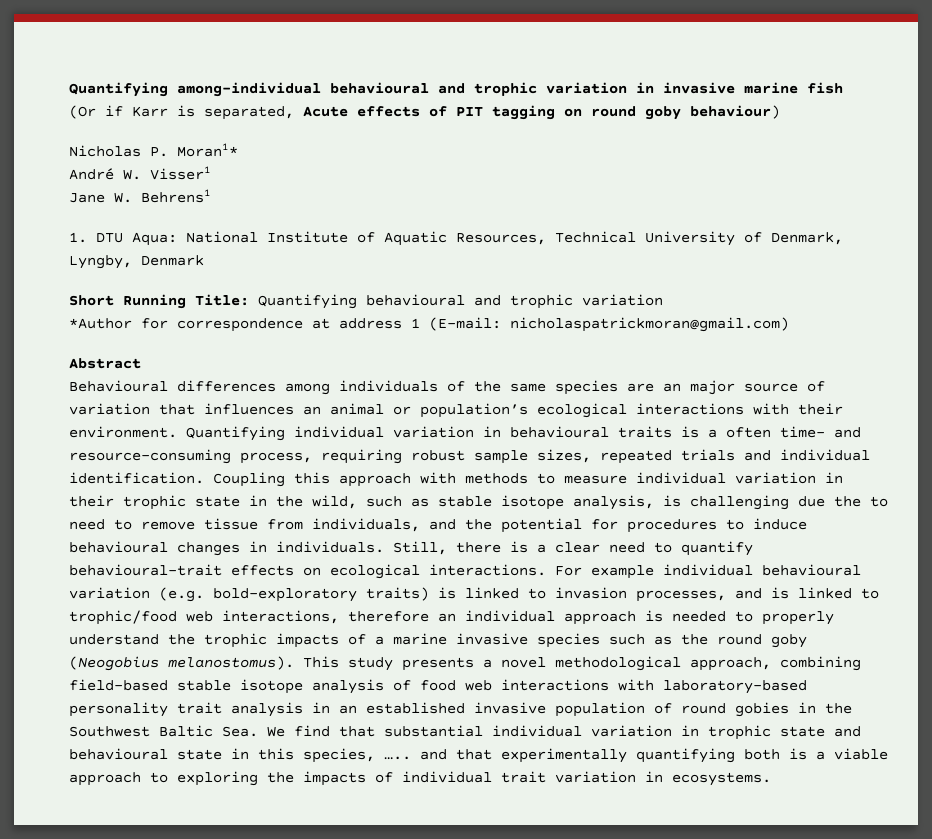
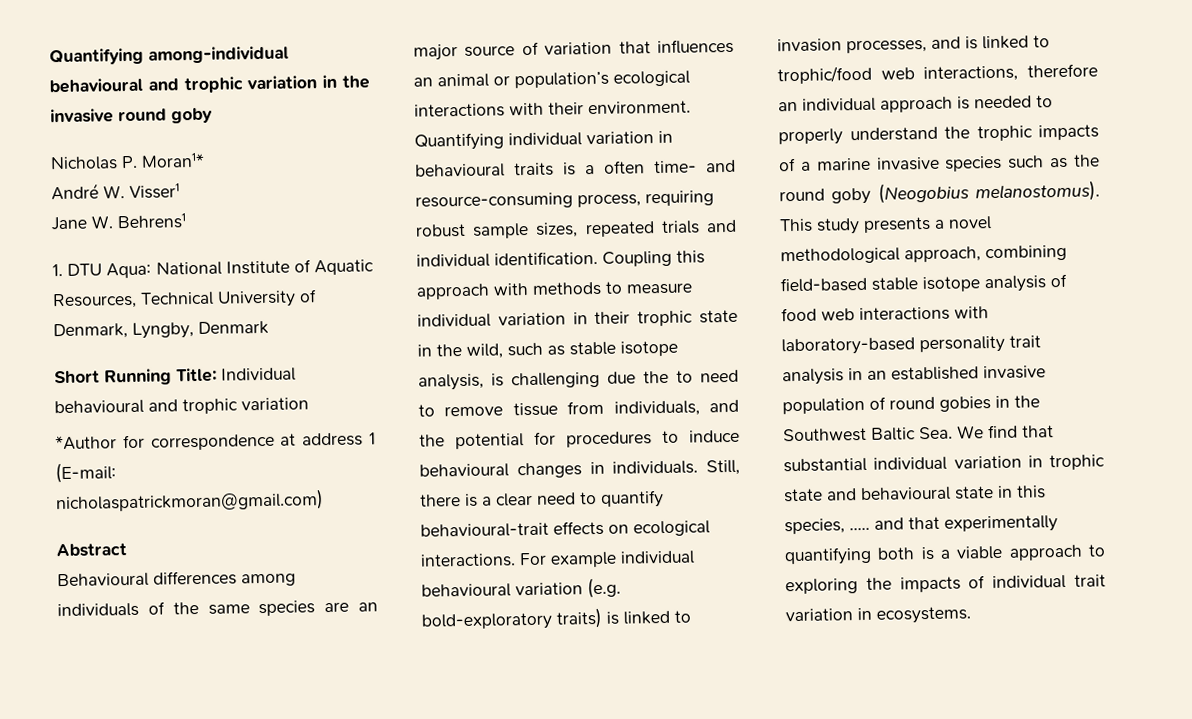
- Quantifying among-individual behavioural and trophic variation in invasive marine fish
- (Or if Karr is separated, Acute effects of PIT tagging on round goby behaviour)
+ Quantifying among-individual behavioural and trophic variation in the invasive round goby
- Short Running Title: Quantifying behavioural and trophic variation
+ Short Running Title: Individual behavioural and trophic variation

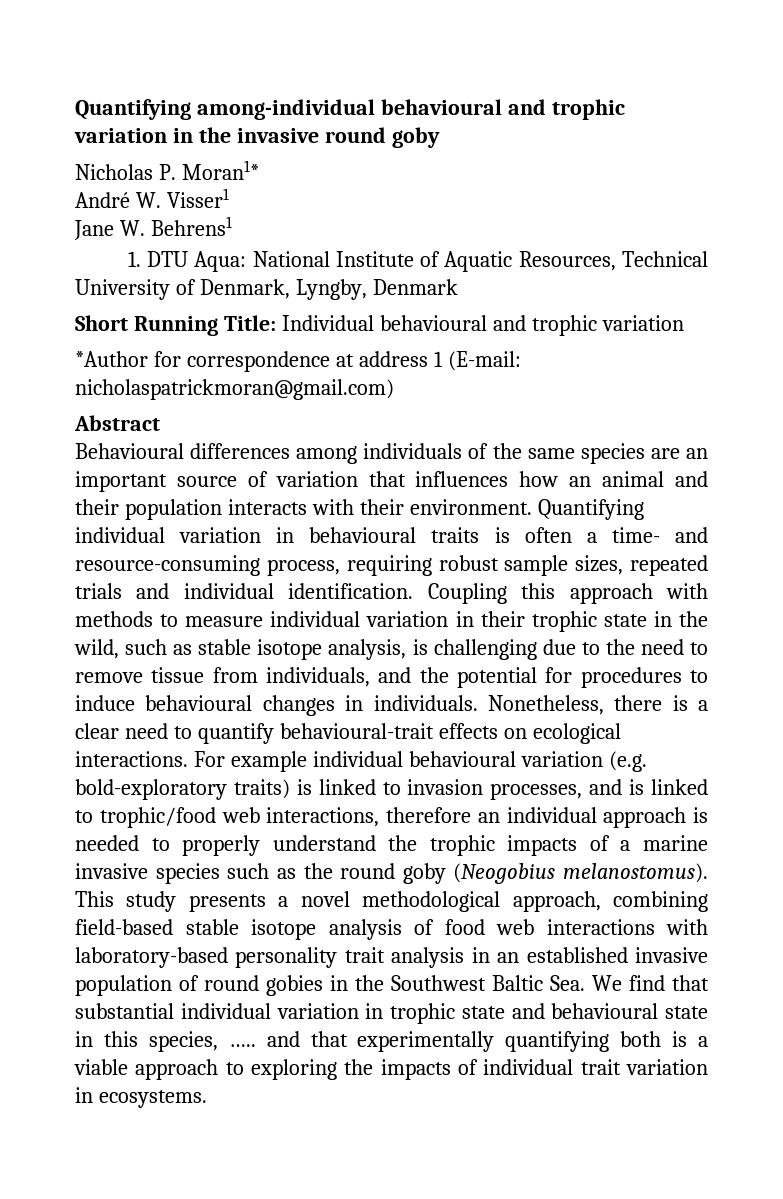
- Behavioural differences among individuals of the same species are an major source of variation that influences an animal or population’s ecological interactions with their environment.
+ Behavioural differences among individuals of the same species are an important source of variation that influences how an animal and their population interacts with their environment.
- Quantifying individual variation in behavioural traits is a often time- and resource-consuming process, requiring robust sample sizes, repeated trials and individual identification.
+ Quantifying individual variation in behavioural traits is often a time- and resource-consuming process, requiring robust sample sizes, repeated trials and individual identification.
- Coupling this approach with methods to measure individual variation in their trophic state in the wild, such as stable isotope analysis, is challenging due the to need to remove tissue from individuals, and the potential for procedures to induce behavioural changes in individuals.
+ Coupling this approach with methods to measure individual variation in their trophic state in the wild, such as stable isotope analysis, is challenging due to the need to remove tissue from individuals, and the potential for procedures to induce behavioural changes in individuals.
- Still, there is a clear need to quantify behavioural-trait effects on ecological interactions.
+ Nonetheless, there is a clear need to quantify behavioural-trait effects on ecological interactions.

